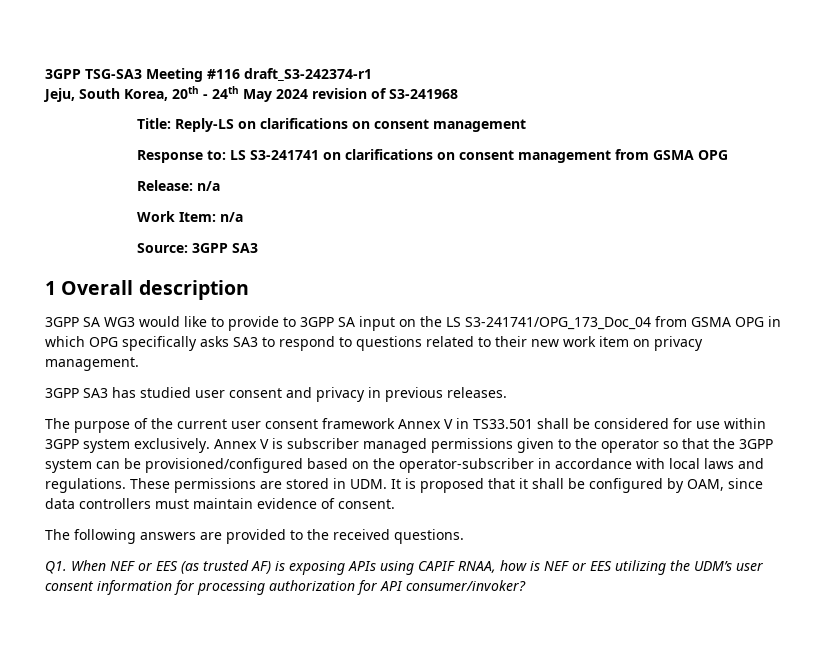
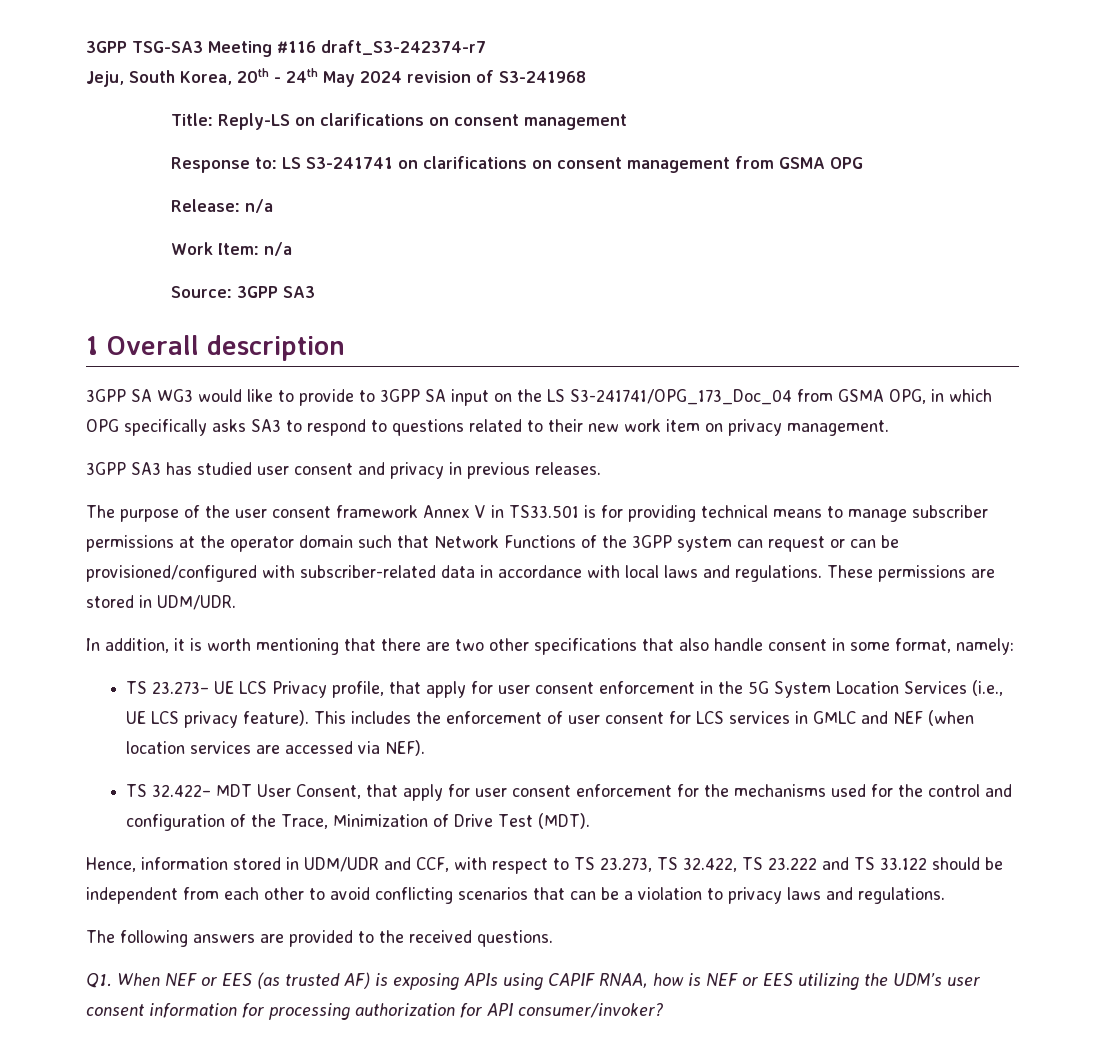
- 3GPP TSG-SA3 Meeting #116 draft_S3-242374-r1
+ 3GPP TSG-SA3 Meeting #116 draft_S3-242374-r7
- 3GPP SA WG3 would like to provide to 3GPP SA input on the LS S3-241741/OPG_173_Doc_04 from GSMA OPG in which OPG specifically asks SA3 to respond to questions related to their new work item on privacy management.
+ 3GPP SA WG3 would like to provide to 3GPP SA input on the LS S3-241741/OPG_173_Doc_04 from GSMA OPG, in which OPG specifically asks SA3 to respond to questions related to their new work item on privacy management.
- The purpose of the current user consent framework Annex V in TS33.501 shall be considered for use within 3GPP system exclusively. Annex V is subscriber managed permissions given to the operator so that the 3GPP system can be provisioned/configured based on the operator-subscriber in accordance with local laws and regulations.
+ The purpose of the user consent framework Annex V in TS33.501 is for providing technical means to manage subscriber permissions at the operator domain such that Network Functions of the 3GPP system can request or can be provisioned/configured with subscriber-related data in accordance with local laws and regulations.
- These permissions are stored in UDM. It is proposed that it shall be configured by OAM, since data controllers must maintain evidence of consent.
+ These permissions are stored in UDM/UDR.
+ In addition, it is worth mentioning that there are two other specifications that also handle consent in some format, namely:
+ TS 23.273– UE LCS Privacy profile, that apply for user consent enforcement in the 5G System Location Services (i.e., UE LCS privacy feature). This includes the enforcement of user consent for LCS services in GMLC and NEF (when location services are accessed via NEF).
+ TS 32.422– MDT User Consent, that apply for user consent enforcement for the mechanisms used for the control and configuration of the Trace, Minimization of Drive Test (MDT).
+ Hence, information stored in UDM/UDR and CCF, with respect to TS 23.273, TS 32.422, TS 23.222 and TS 33.122 should be independent from each other to avoid conflicting scenarios that can be a violation to privacy laws and regulations.

